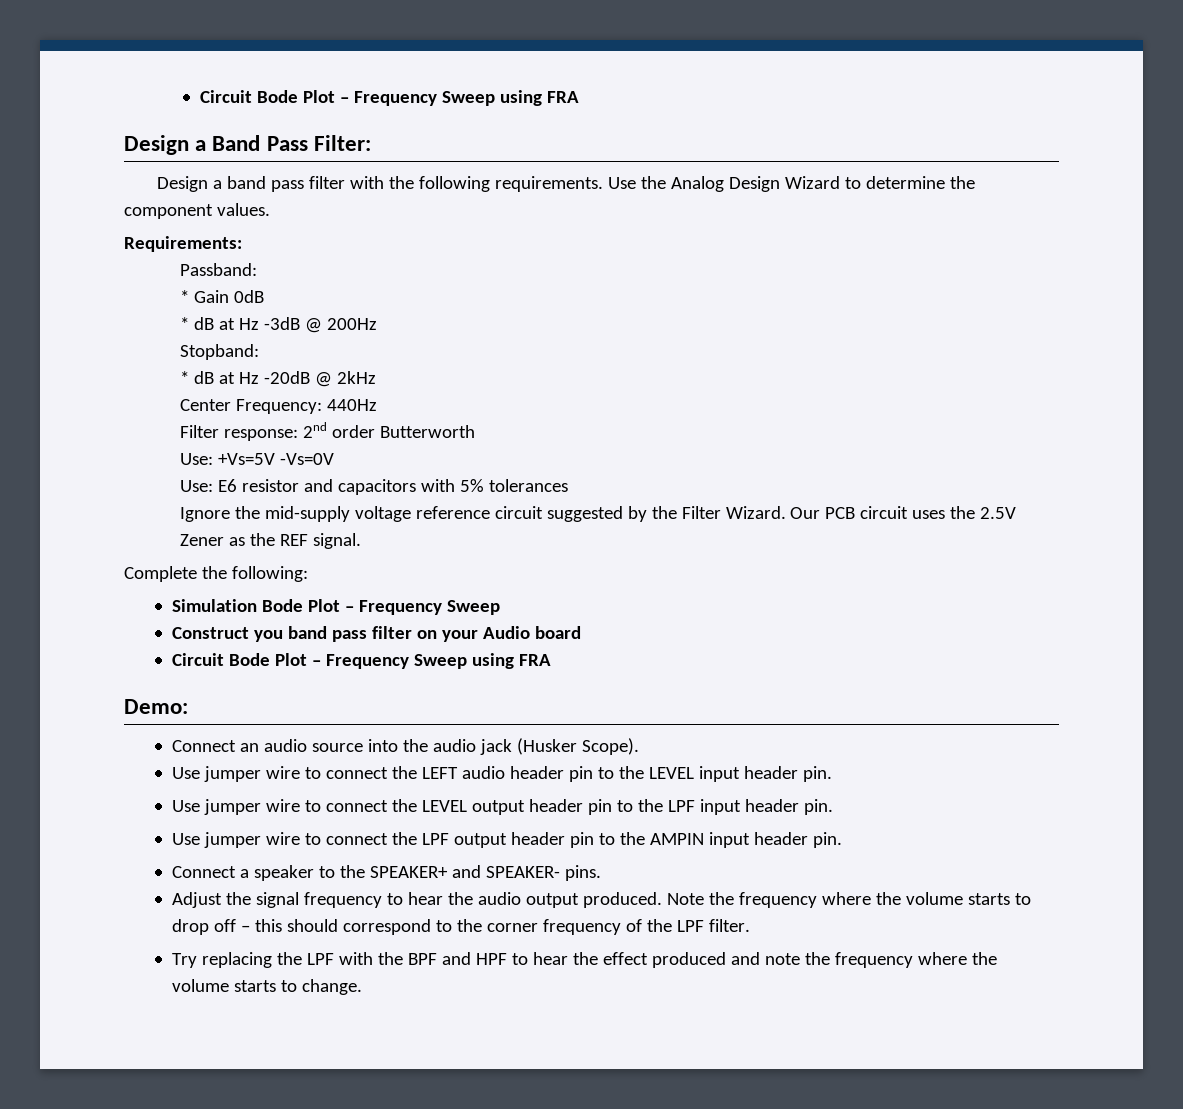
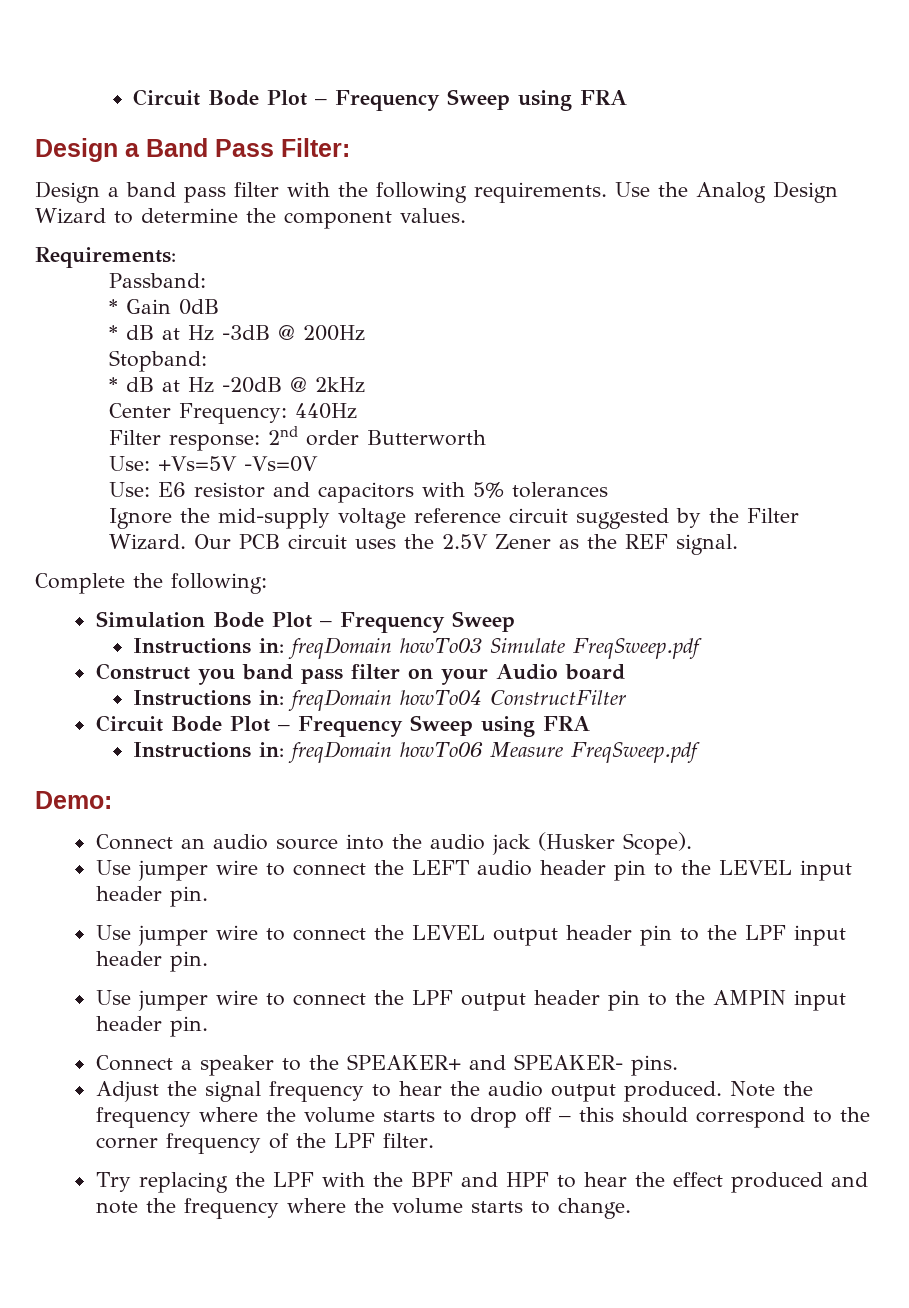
+ Instructions in: freqDomain howTo03 Simulate FreqSweep.pdf
  Construct you band pass filter on your Audio board
+ Instructions in: freqDomain howTo04 ConstructFilter
  Circuit Bode Plot – Frequency Sweep using FRA
+ Instructions in: freqDomain howTo06 Measure FreqSweep.pdf

